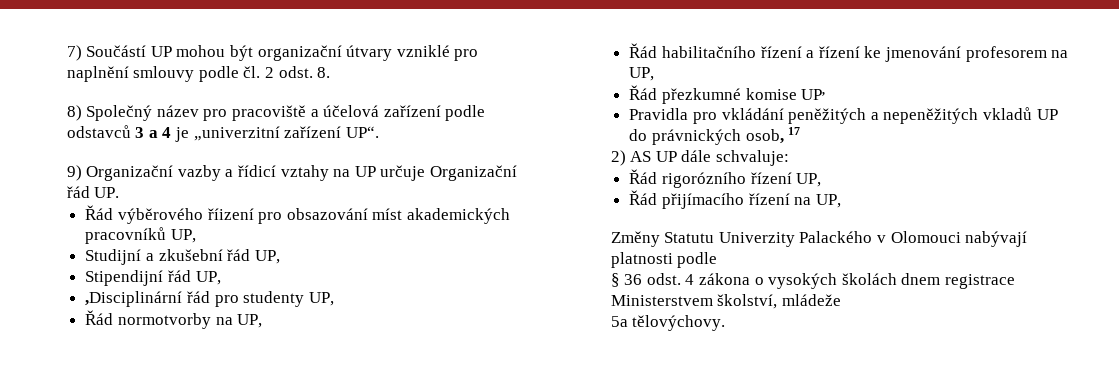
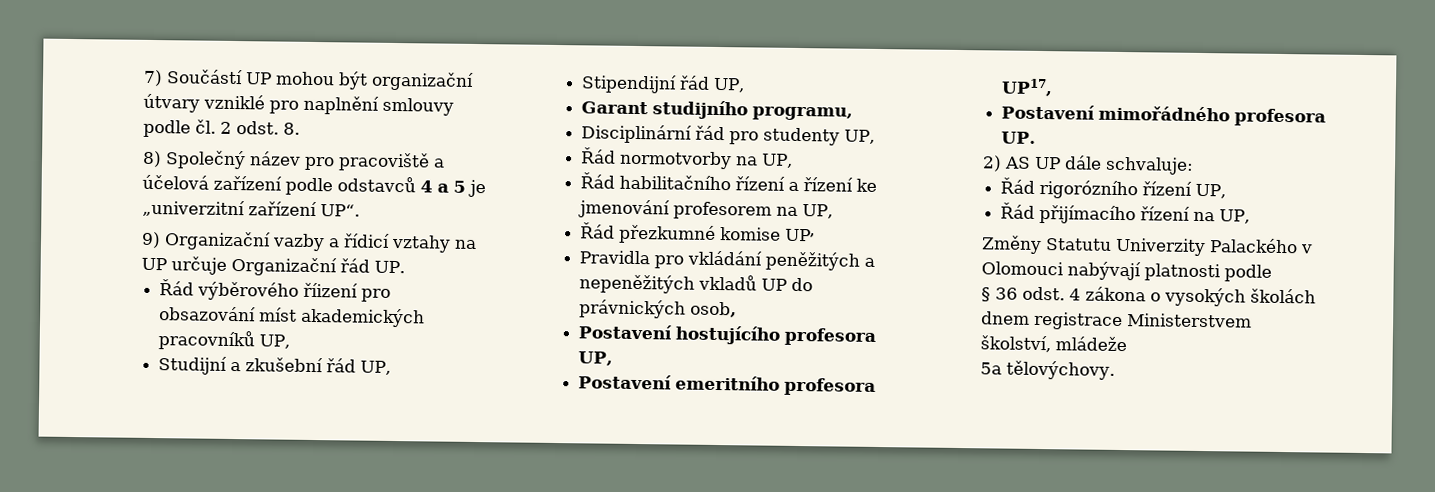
- 8) Společný název pro pracoviště a účelová zařízení podle odstavců 3 a 4 je „univerzitní zařízení UP“.
+ 8) Společný název pro pracoviště a účelová zařízení podle odstavců 4 a 5 je „univerzitní zařízení UP“.
- ,Disciplinární řád pro studenty UP,
+ Garant studijního programu,
+ Disciplinární řád pro studenty UP,
- Pravidla pro vkládání peněžitých a nepeněžitých vkladů UP do právnických osob, 17
+ Pravidla pro vkládání peněžitých a nepeněžitých vkladů UP do právnických osob,
+ Postavení hostujícího profesora UP,
+ Postavení emeritního profesora UP17,
+ Postavení mimořádného profesora UP.

